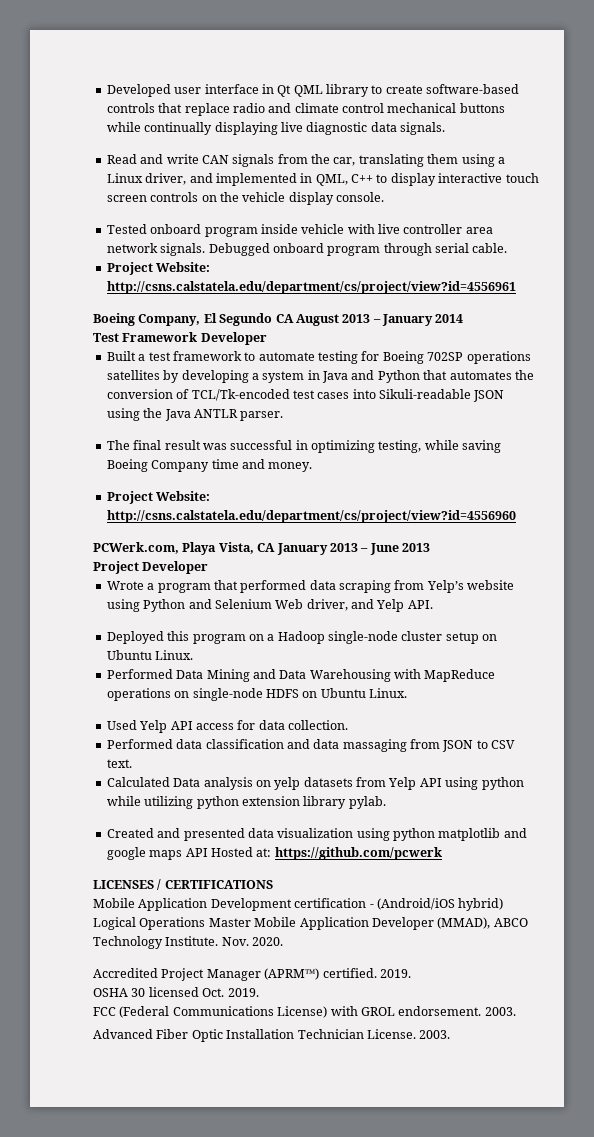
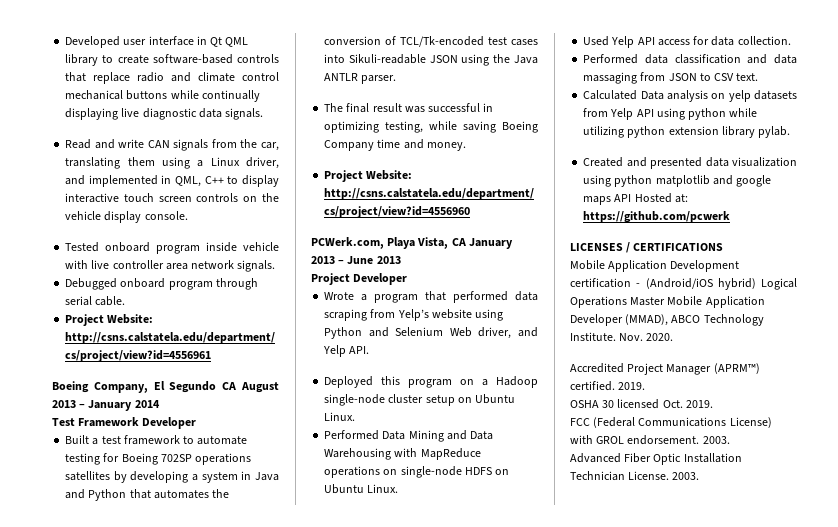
- Tested onboard program inside vehicle with live controller area network signals. Debugged onboard program through serial cable.
+ Tested onboard program inside vehicle with live controller area network signals.
+ Debugged onboard program through serial cable.

